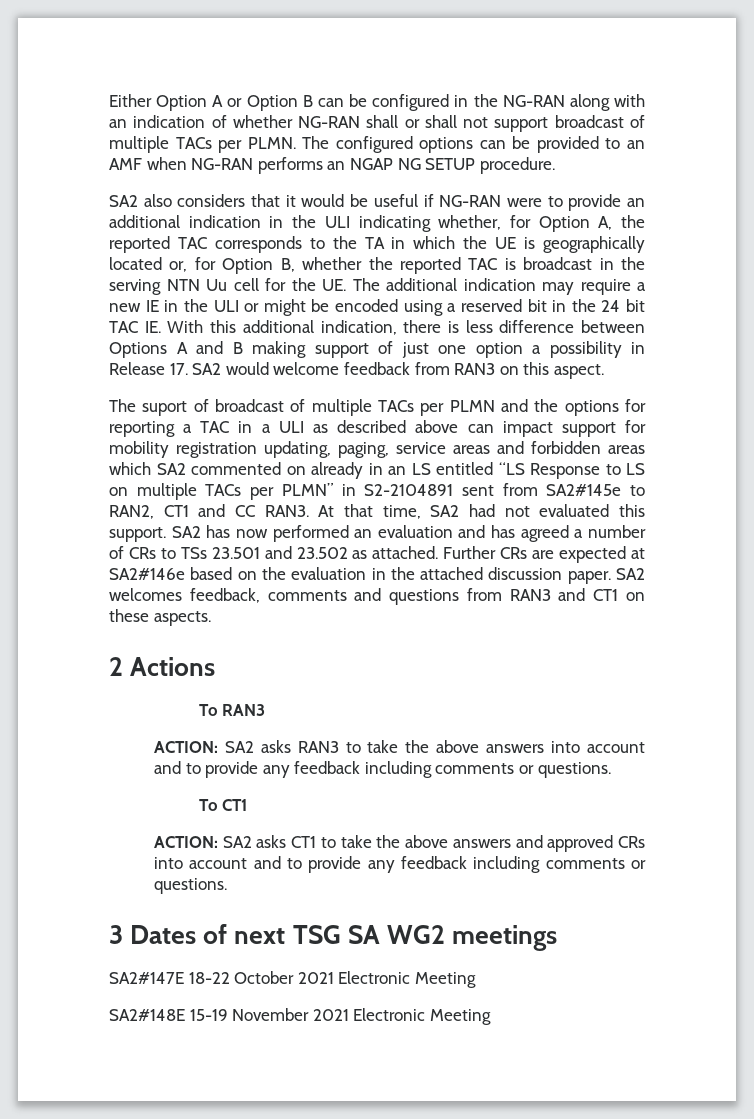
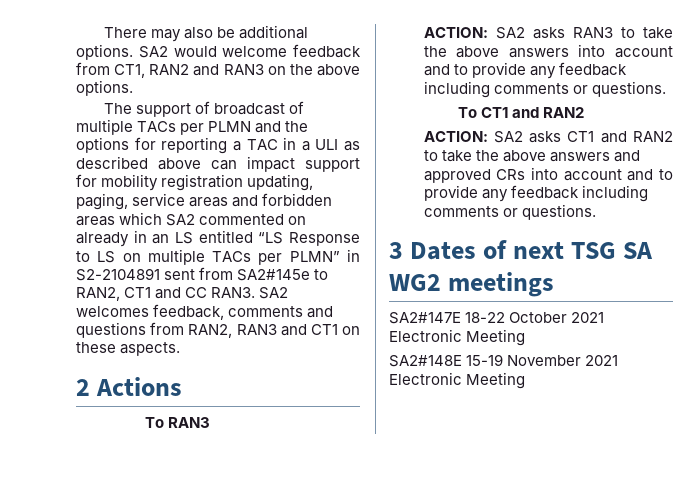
- Either Option A or Option B can be configured in the NG-RAN along with an indication of whether NG-RAN shall or shall not support broadcast of multiple TACs per PLMN. The configured options can be provided to an AMF when NG-RAN performs an NGAP NG SETUP procedure.
- SA2 also considers that it would be useful if NG-RAN were to provide an additional indication in the ULI indicating whether, for Option A, the reported TAC corresponds to the TA in which the UE is geographically located or, for Option B, whether the reported TAC is broadcast in the serving NTN Uu cell for the UE. The additional indication may require a new IE in the ULI or might be encoded using a reserved bit in the 24 bit TAC IE. With this additional indication, there is less difference between Options A and B making support of just one option a possibility in Release 17. SA2 would welcome feedback from RAN3 on this aspect.
- The suport of broadcast of multiple TACs per PLMN and the options for reporting a TAC in a ULI as described above can impact support for mobility registration updating, paging, service areas and forbidden areas which SA2 commented on already in an LS entitled “LS Response to LS on multiple TACs per PLMN” in S2-2104891 sent from SA2#145e to RAN2, CT1 and CC RAN3.
+ There may also be additional options. SA2 would welcome feedback from CT1, RAN2 and RAN3 on the above options.
+ The support of broadcast of multiple TACs per PLMN and the options for reporting a TAC in a ULI as described above can impact support for mobility registration updating, paging, service areas and forbidden areas which SA2 commented on already in an LS entitled “LS Response to LS on multiple TACs per PLMN” in S2-2104891 sent from SA2#145e to RAN2, CT1 and CC RAN3.
- At that time, SA2 had not evaluated this support. SA2 has now performed an evaluation and has agreed a number of CRs to TSs 23.501 and 23.502 as attached. Further CRs are expected at SA2#146e based on the evaluation in the attached discussion paper.
- SA2 welcomes feedback, comments and questions from RAN3 and CT1 on these aspects.
+ SA2 welcomes feedback, comments and questions from RAN2, RAN3 and CT1 on these aspects.
- To CT1
+ To CT1 and RAN2
- ACTION: SA2 asks CT1 to take the above answers and approved CRs into account and to provide any feedback including comments or questions.
+ ACTION: SA2 asks CT1 and RAN2 to take the above answers and approved CRs into account and to provide any feedback including comments or questions.

